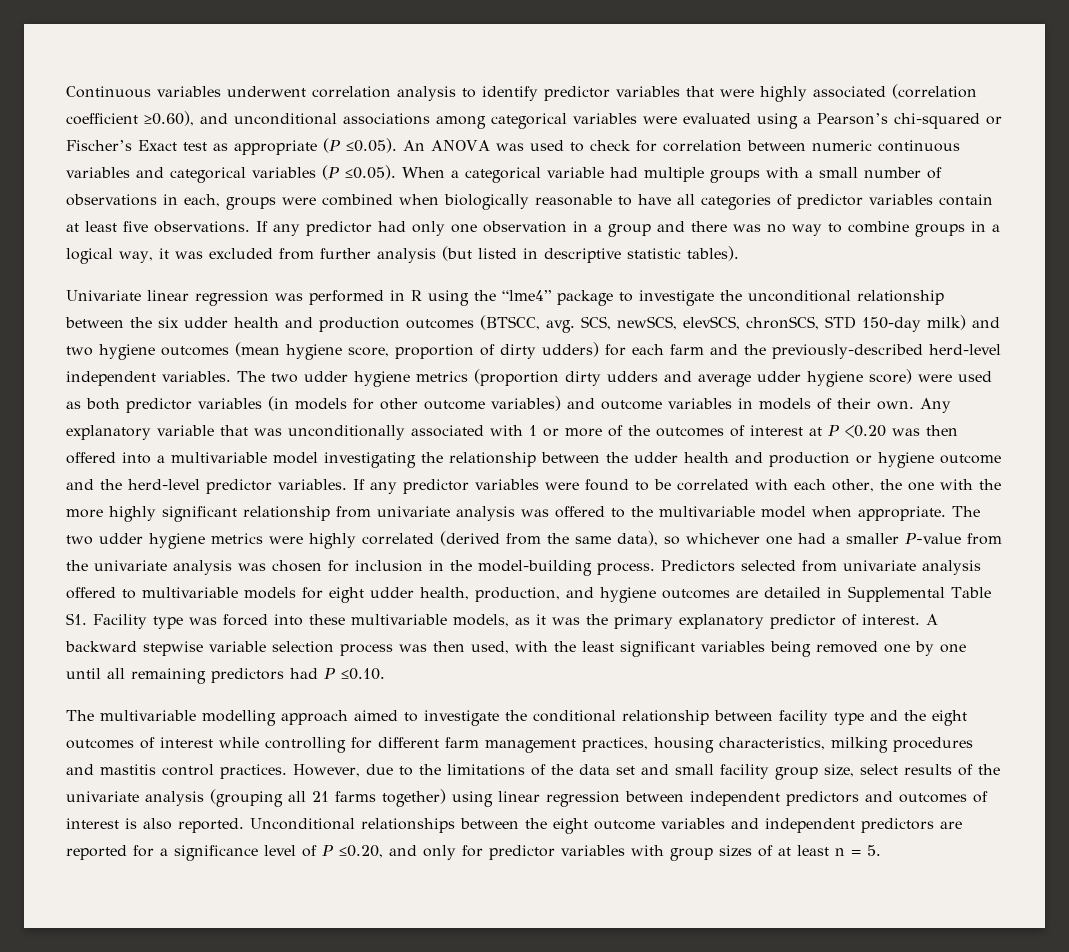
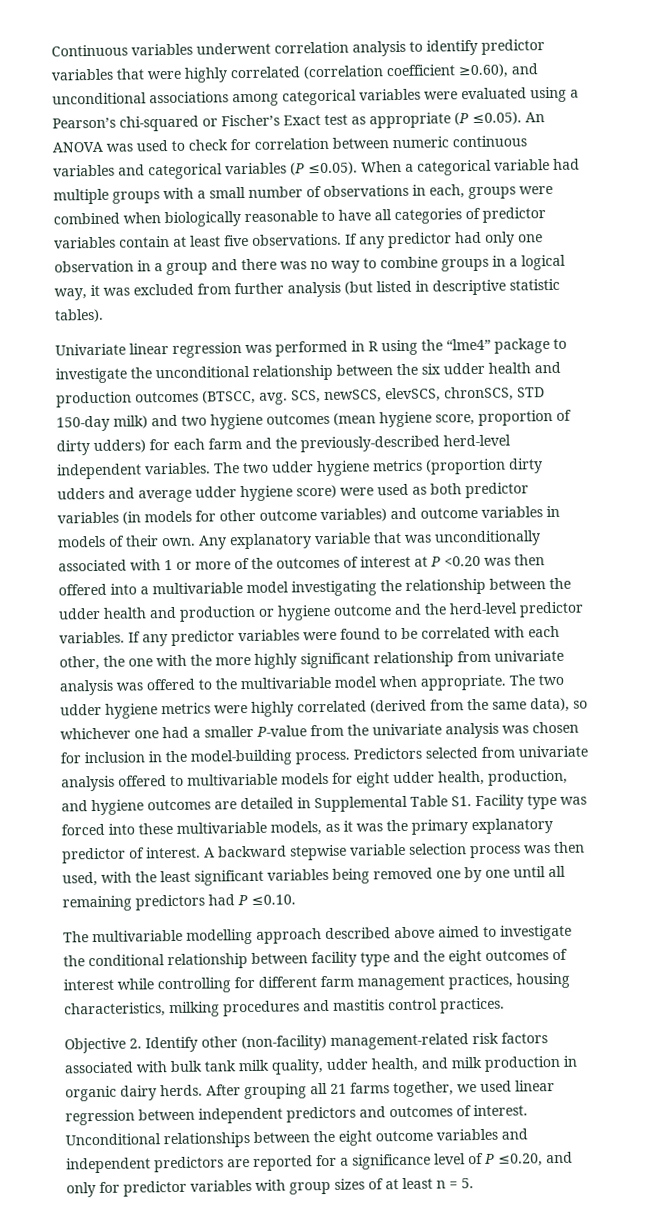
- Continuous variables underwent correlation analysis to identify predictor variables that were highly associated (correlation coefficient ≥0.60), and unconditional associations among categorical variables were evaluated using a Pearson’s chi-squared or Fischer’s Exact test as appropriate (P ≤0.05). An ANOVA was used to check for correlation between numeric continuous variables and categorical variables (P ≤0.05). When a categorical variable had multiple groups with a small number of observations in each, groups were combined when biologically reasonable to have all categories of predictor variables contain at least five observations.
+ Continuous variables underwent correlation analysis to identify predictor variables that were highly correlated (correlation coefficient ≥0.60), and unconditional associations among categorical variables were evaluated using a Pearson’s chi-squared or Fischer’s Exact test as appropriate (P ≤0.05). An ANOVA was used to check for correlation between numeric continuous variables and categorical variables (P ≤0.05). When a categorical variable had multiple groups with a small number of observations in each, groups were combined when biologically reasonable to have all categories of predictor variables contain at least five observations.
- The multivariable modelling approach aimed to investigate the conditional relationship between facility type and the eight outcomes of interest while controlling for different farm management practices, housing characteristics, milking procedures and mastitis control practices. However, due to the limitations of the data set and small facility group size, select results of the univariate analysis (grouping all 21 farms together) using linear regression between independent predictors and outcomes of interest is also reported.
+ The multivariable modelling approach described above aimed to investigate the conditional relationship between facility type and the eight outcomes of interest while controlling for different farm management practices, housing characteristics, milking procedures and mastitis control practices.
+ Objective 2. Identify other (non-facility) management-related risk factors associated with bulk tank milk quality, udder health, and milk production in organic dairy herds. After grouping all 21 farms together, we used linear regression between independent predictors and outcomes of interest.

